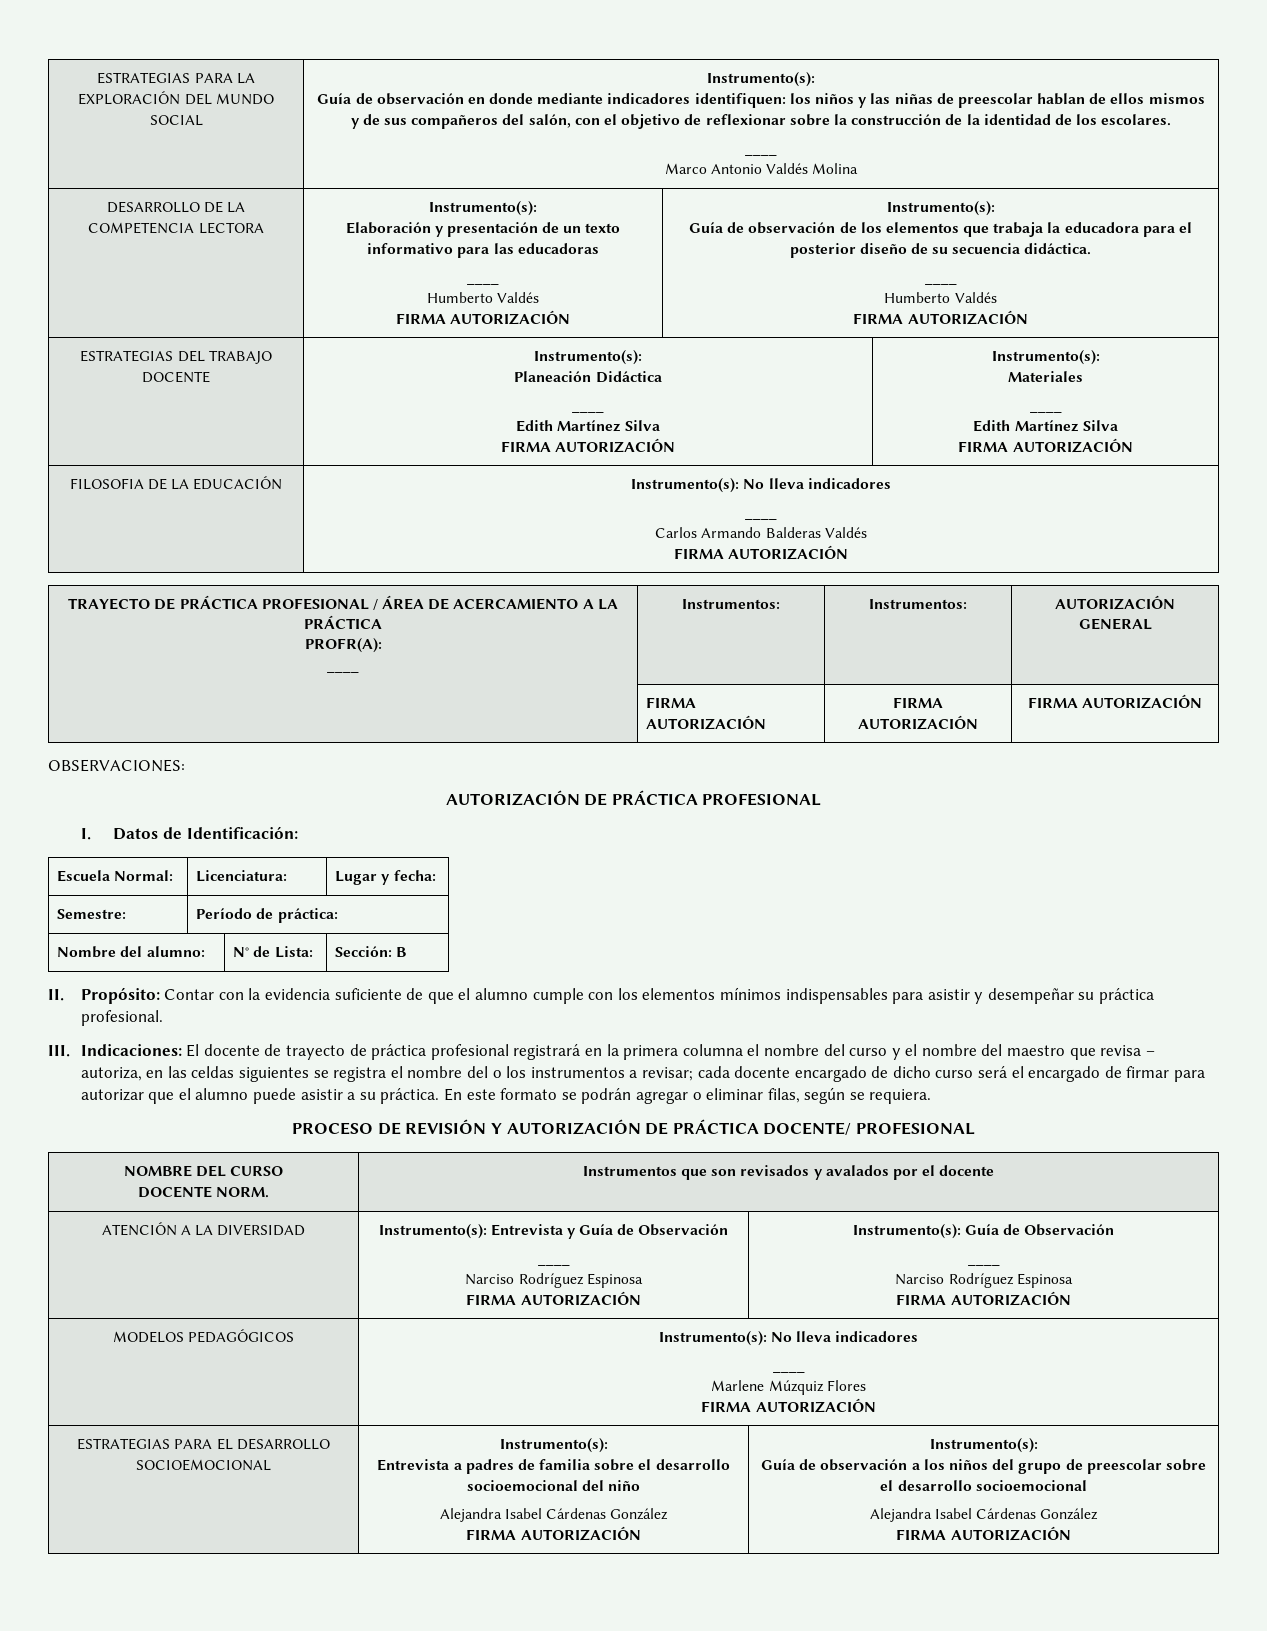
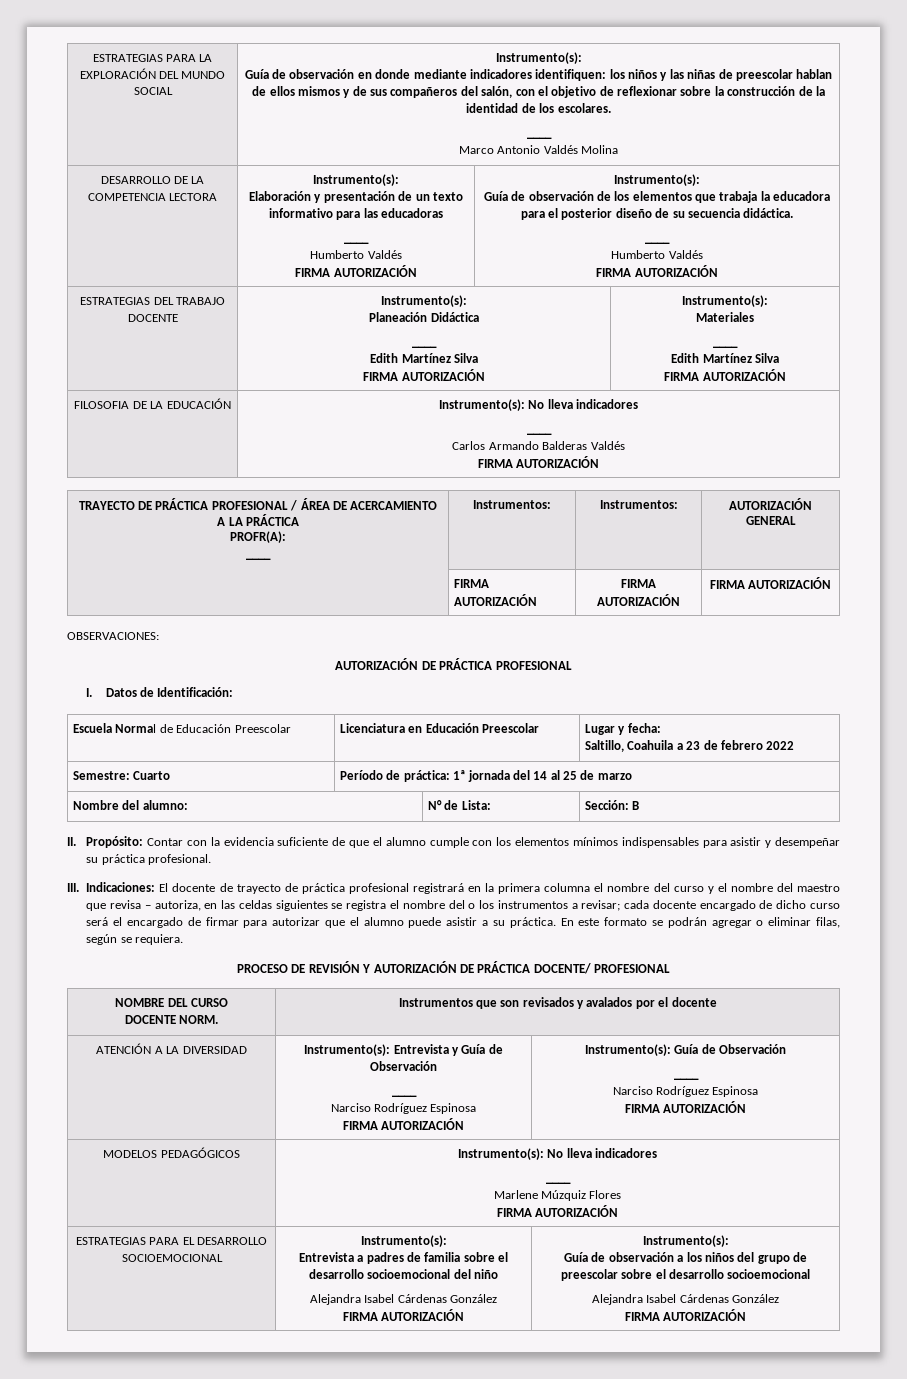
- Escuela Normal: | Licenciatura: | Lugar y fecha:
+ Escuela Normal de Educación Preescolar | Licenciatura en Educación Preescolar | Lugar y fecha:
+ Saltillo, Coahuila a 23 de febrero 2022
- Semestre: | Período de práctica:
+ Semestre: Cuarto | Período de práctica: 1ª jornada del 14 al 25 de marzo

